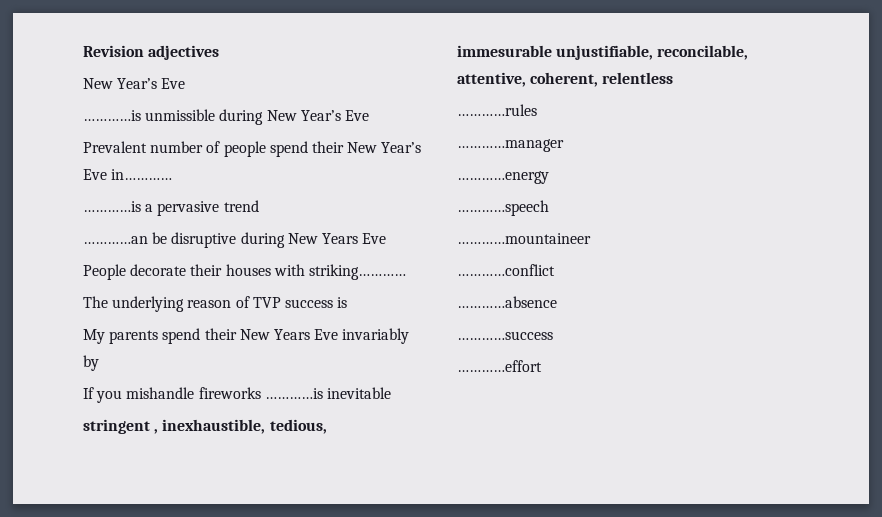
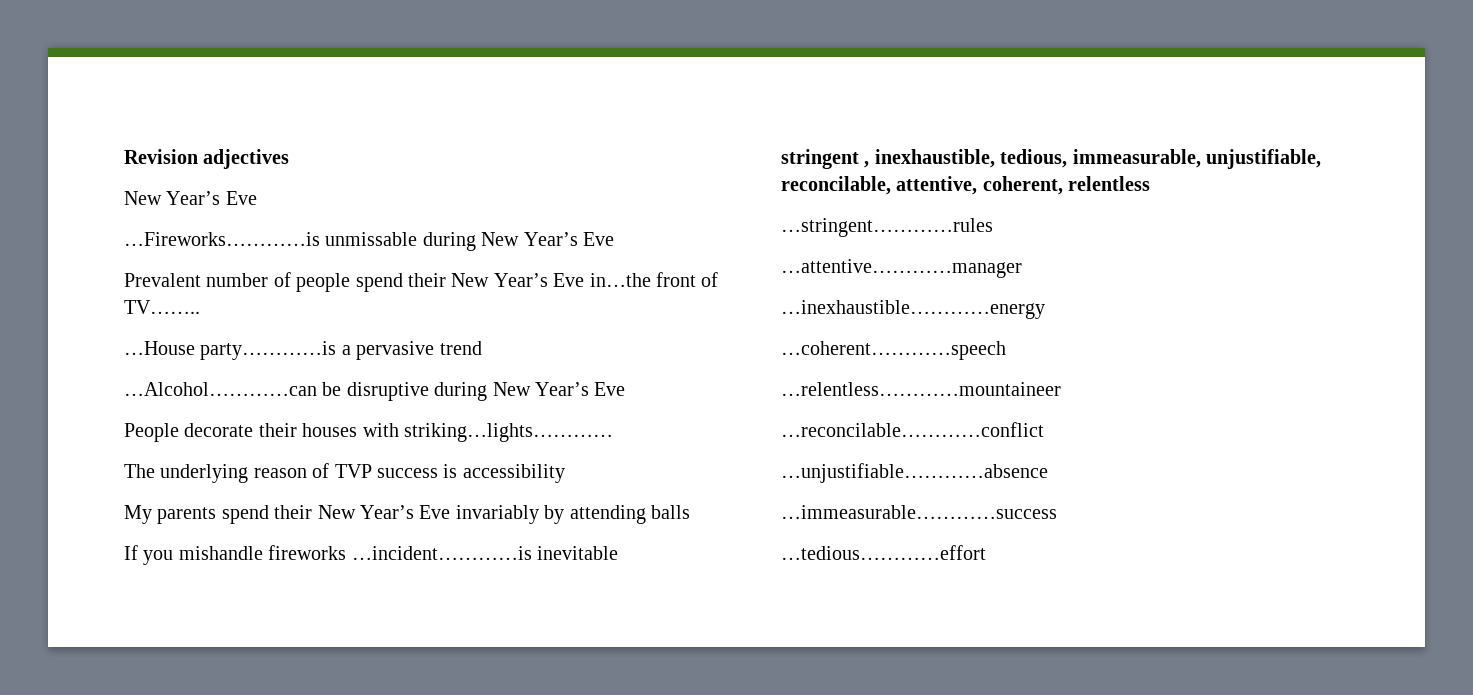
- …………is unmissible during New Year’s Eve
+ …Fireworks…………is unmissable during New Year’s Eve
- Prevalent number of people spend their New Year’s Eve in…………
- …………is a pervasive trend
+ Prevalent number of people spend their New Year’s Eve in…the front of TV……..
+ …House party…………is a pervasive trend
- …………an be disruptive during New Years Eve
+ …Alcohol…………can be disruptive during New Year’s Eve
- People decorate their houses with striking…………
+ People decorate their houses with striking…lights…………
- The underlying reason of TVP success is
+ The underlying reason of TVP success is accessibility
- My parents spend their New Years Eve invariably by
+ My parents spend their New Year’s Eve invariably by attending balls
- If you mishandle fireworks …………is inevitable
+ If you mishandle fireworks …incident…………is inevitable
- stringent , inexhaustible, tedious, immesurable unjustifiable, reconcilable, attentive, coherent, relentless
+ stringent , inexhaustible, tedious, immeasurable, unjustifiable, reconcilable, attentive, coherent, relentless
- …………rules
- …………manager
- …………energy
- …………speech
- …………mountaineer
- …………conflict
- …………absence
- …………success
- …………effort
+ …stringent…………rules
+ …attentive…………manager
+ …inexhaustible…………energy
+ …coherent…………speech
+ …relentless…………mountaineer
+ …reconcilable…………conflict
+ …unjustifiable…………absence
+ …immeasurable…………success
+ …tedious…………effort

